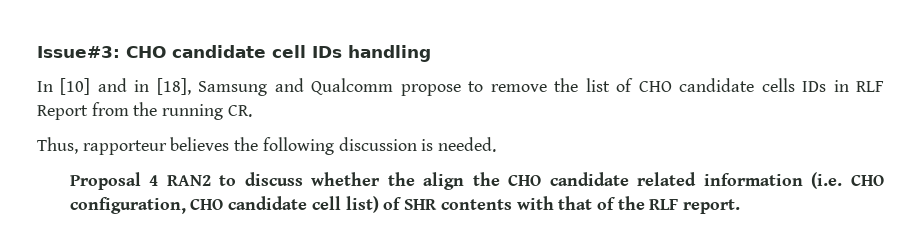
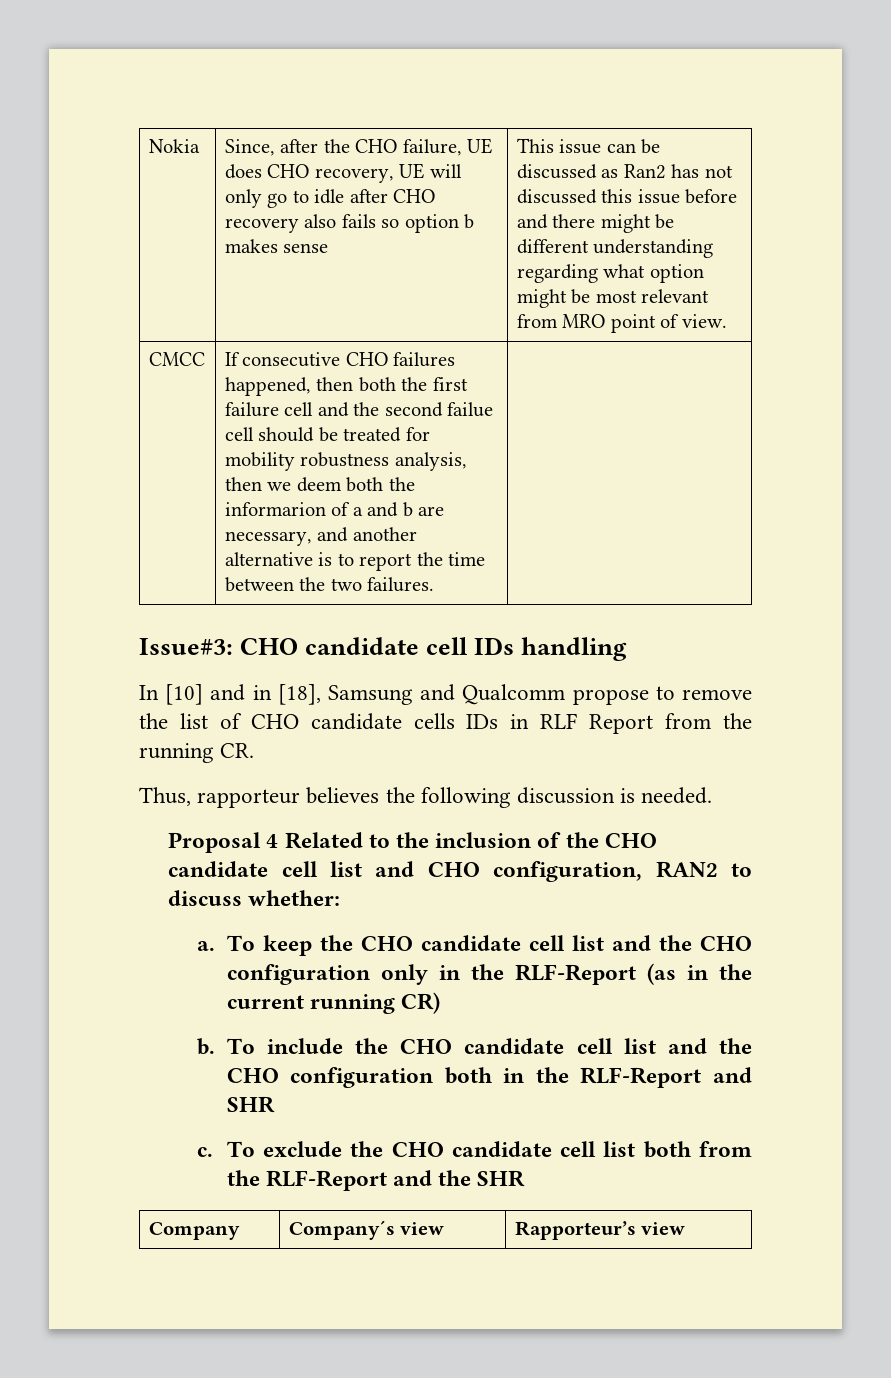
+ Nokia | Since, after the CHO failure, UE does CHO recovery, UE will only go to idle after CHO recovery also fails so option b makes sense | This issue can be discussed as Ran2 has not discussed this issue before and there might be different understanding regarding what option might be most relevant from MRO point of view.
+ CMCC | If consecutive CHO failures happened, then both the first failure cell and the second failue cell should be treated for mobility robustness analysis, then we deem both the informarion of a and b are necessary, and another alternative is to report the time between the two failures.
- Proposal 4 RAN2 to discuss whether the align the CHO candidate related information (i.e. CHO configuration, CHO candidate cell list) of SHR contents with that of the RLF report.
+ Proposal 4 Related to the inclusion of the CHO candidate cell list and CHO configuration, RAN2 to discuss whether:
+ a. To keep the CHO candidate cell list and the CHO configuration only in the RLF-Report (as in the current running CR)
+ b. To include the CHO candidate cell list and the CHO configuration both in the RLF-Report and SHR
+ c. To exclude the CHO candidate cell list both from the RLF-Report and the SHR
+ Company | Company´s view | Rapporteur’s view

